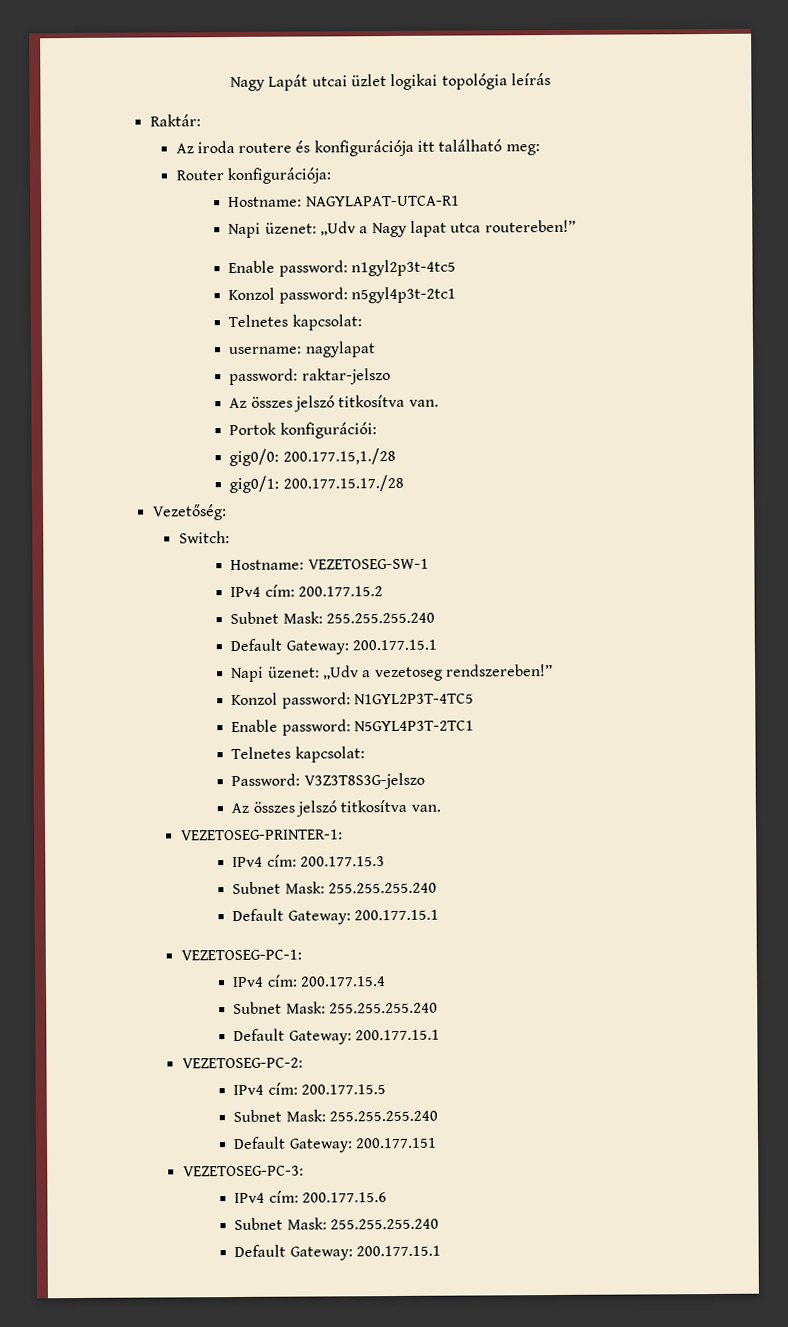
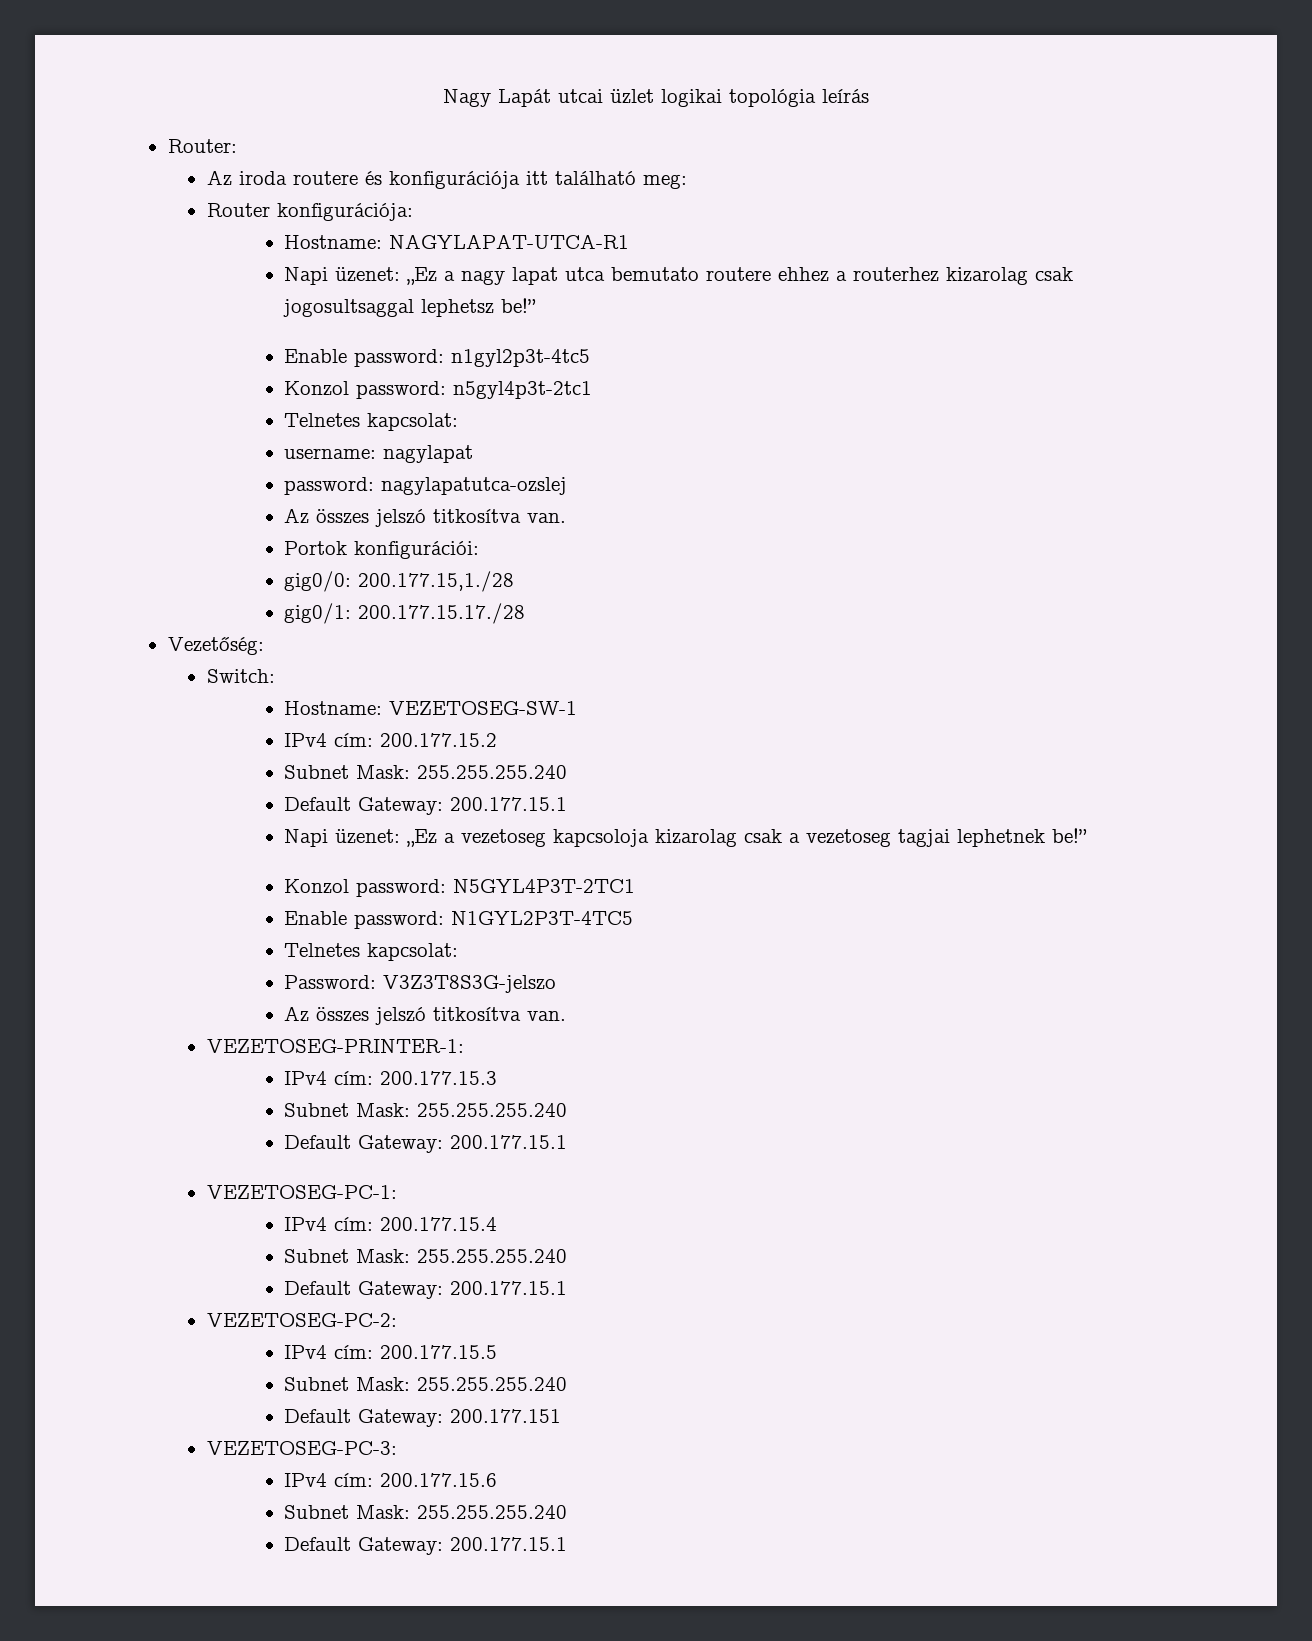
- Raktár:
+ Router:
- Napi üzenet: „Udv a Nagy lapat utca routereben!”
+ Napi üzenet: „Ez a nagy lapat utca bemutato routere ehhez a routerhez kizarolag csak jogosultsaggal lephetsz be!”
- password: raktar-jelszo
+ password: nagylapatutca-ozslej
- Napi üzenet: „Udv a vezetoseg rendszereben!”
- Konzol password: N1GYL2P3T-4TC5
- Enable password: N5GYL4P3T-2TC1
+ Napi üzenet: „Ez a vezetoseg kapcsoloja kizarolag csak a vezetoseg tagjai lephetnek be!”
+ Konzol password: N5GYL4P3T-2TC1
+ Enable password: N1GYL2P3T-4TC5

